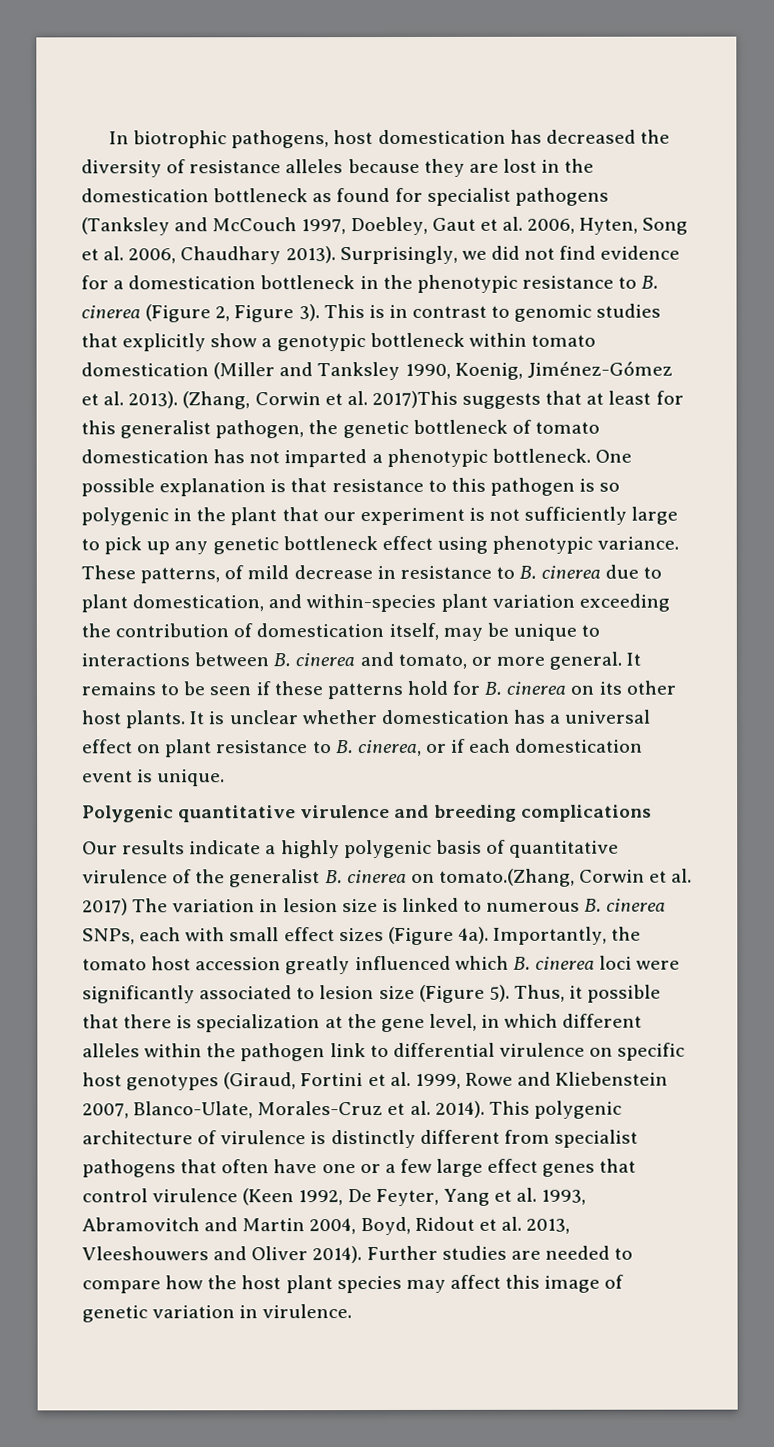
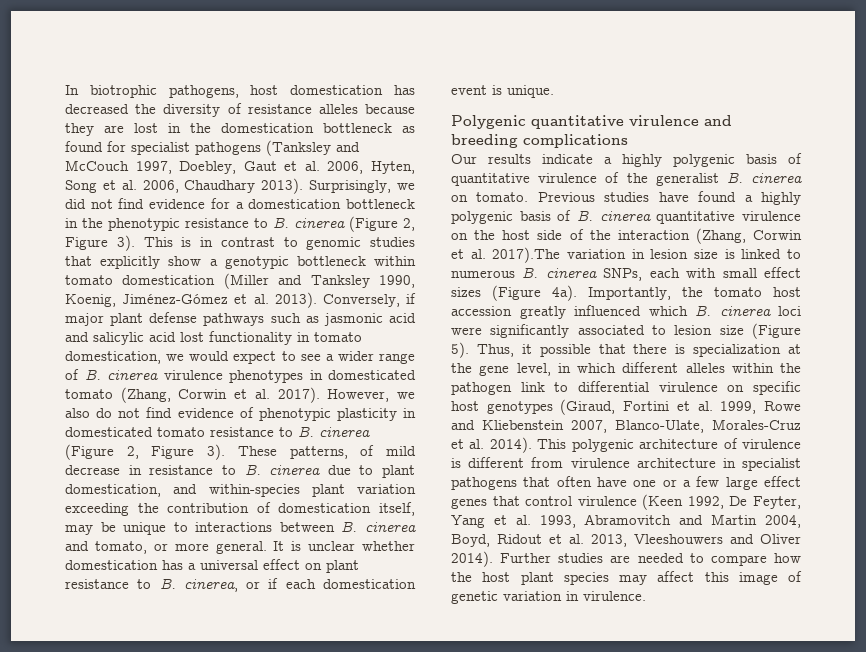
- (Zhang, Corwin et al. 2017)This suggests that at least for this generalist pathogen, the genetic bottleneck of tomato domestication has not imparted a phenotypic bottleneck. One possible explanation is that resistance to this pathogen is so polygenic in the plant that our experiment is not sufficiently large to pick up any genetic bottleneck effect using phenotypic variance.
+ Conversely, if major plant defense pathways such as jasmonic acid and salicylic acid lost functionality in tomato domestication, we would expect to see a wider range of B. cinerea virulence phenotypes in domesticated tomato (Zhang, Corwin et al. 2017). However, we also do not find evidence of phenotypic plasticity in domesticated tomato resistance to B. cinerea (Figure 2, Figure 3).
- It remains to be seen if these patterns hold for B. cinerea on its other host plants. It is unclear whether domestication has a universal effect on plant resistance to B. cinerea, or if each domestication event is unique.
+ It is unclear whether domestication has a universal effect on plant resistance to B. cinerea, or if each domestication event is unique.
- Our results indicate a highly polygenic basis of quantitative virulence of the generalist B. cinerea on tomato.(Zhang, Corwin et al. 2017) The variation in lesion size is linked to numerous B. cinerea SNPs, each with small effect sizes (Figure 4a).
+ Our results indicate a highly polygenic basis of quantitative virulence of the generalist B. cinerea on tomato. Previous studies have found a highly polygenic basis of B. cinerea quantitative virulence on the host side of the interaction (Zhang, Corwin et al. 2017).The variation in lesion size is linked to numerous B. cinerea SNPs, each with small effect sizes (Figure 4a).
- This polygenic architecture of virulence is distinctly different from specialist pathogens that often have one or a few large effect genes that control virulence (Keen 1992, De Feyter, Yang et al. 1993, Abramovitch and Martin 2004, Boyd, Ridout et al. 2013, Vleeshouwers and Oliver 2014).
+ This polygenic architecture of virulence is different from virulence architecture in specialist pathogens that often have one or a few large effect genes that control virulence (Keen 1992, De Feyter, Yang et al. 1993, Abramovitch and Martin 2004, Boyd, Ridout et al. 2013, Vleeshouwers and Oliver 2014).

